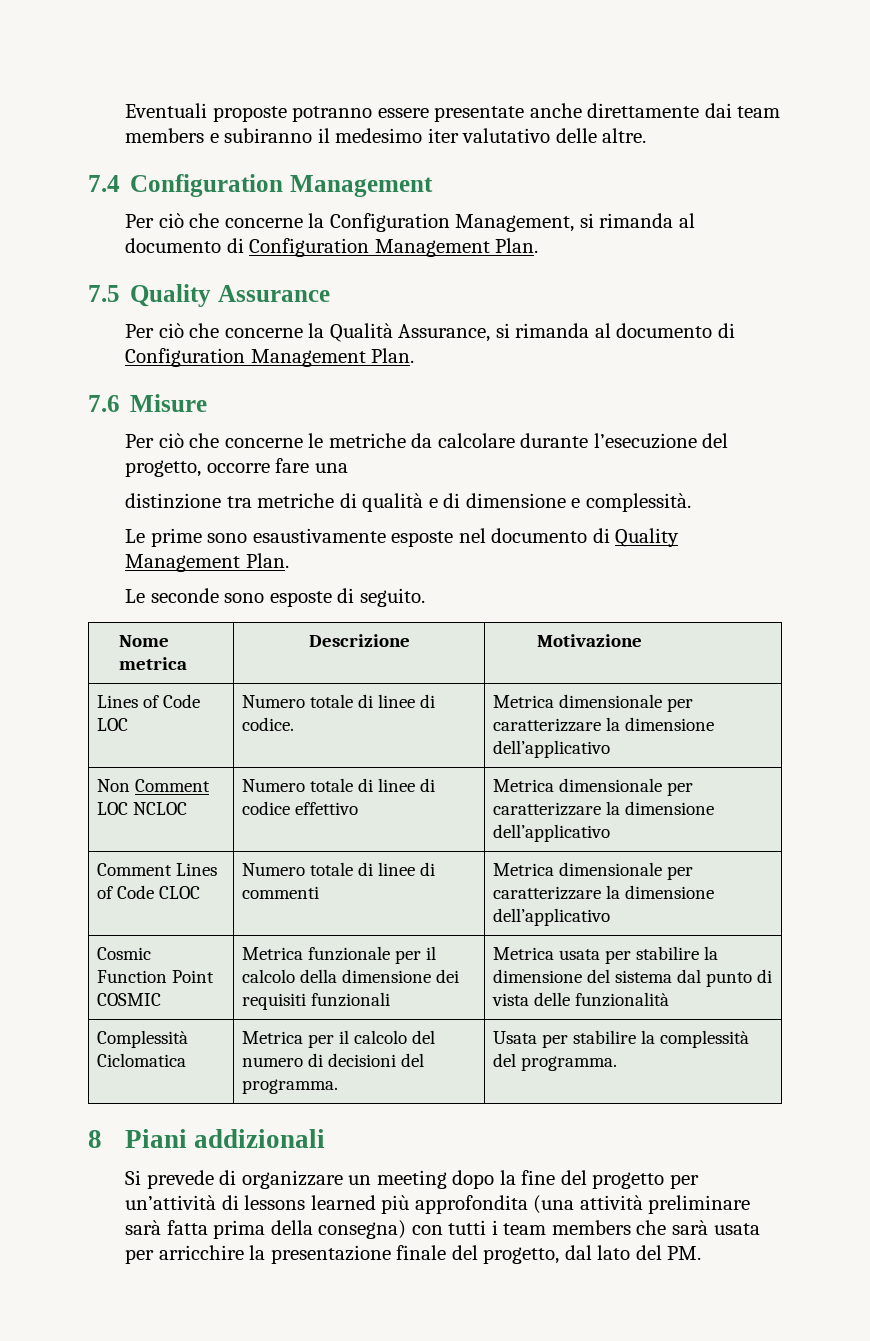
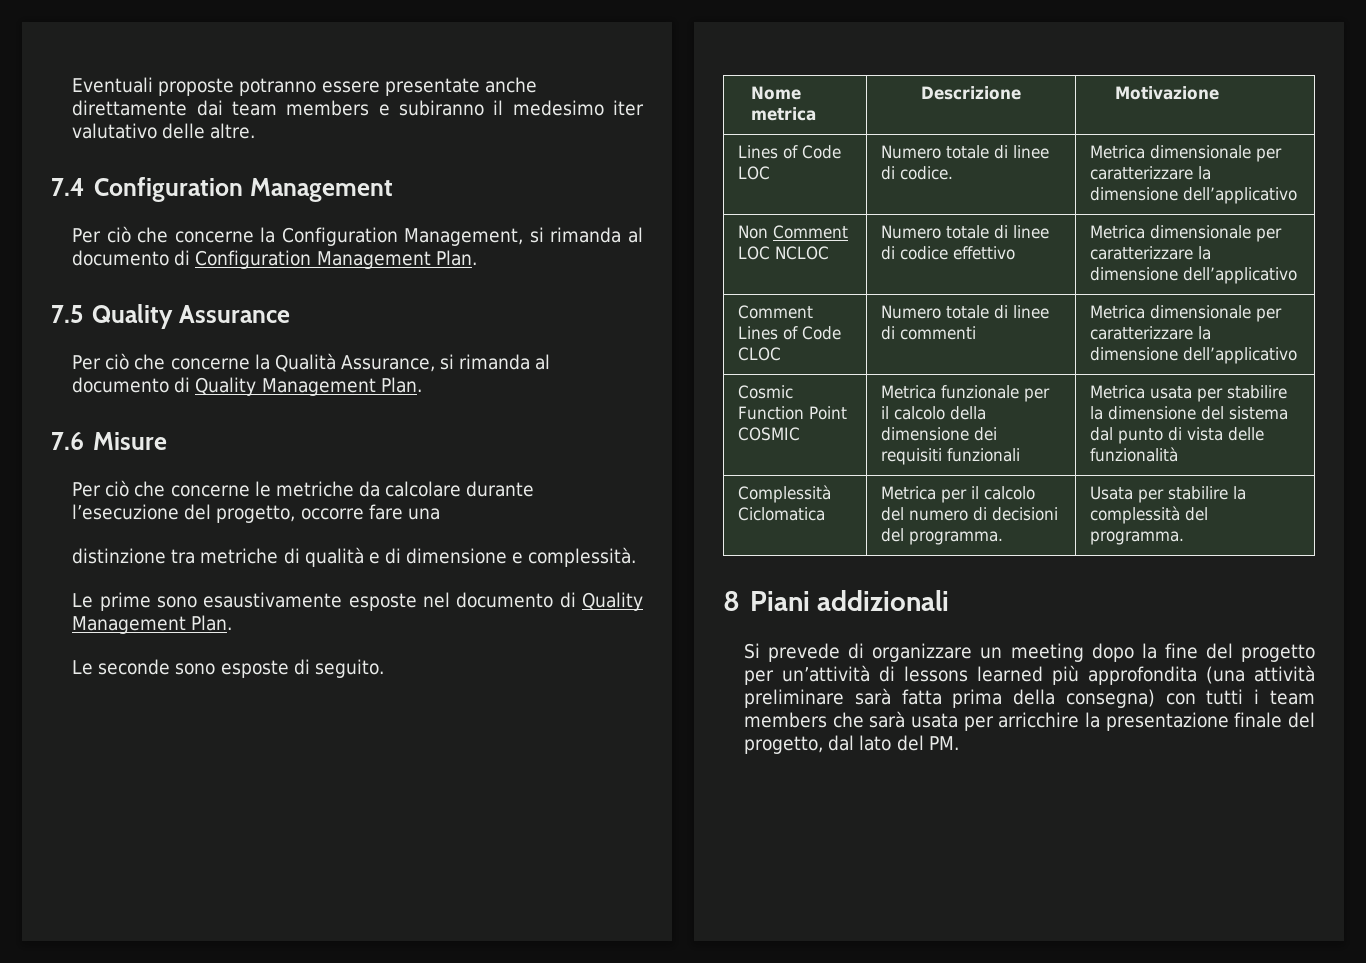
- Per ciò che concerne la Qualità Assurance, si rimanda al documento di Configuration Management Plan.
+ Per ciò che concerne la Qualità Assurance, si rimanda al documento di Quality Management Plan.

